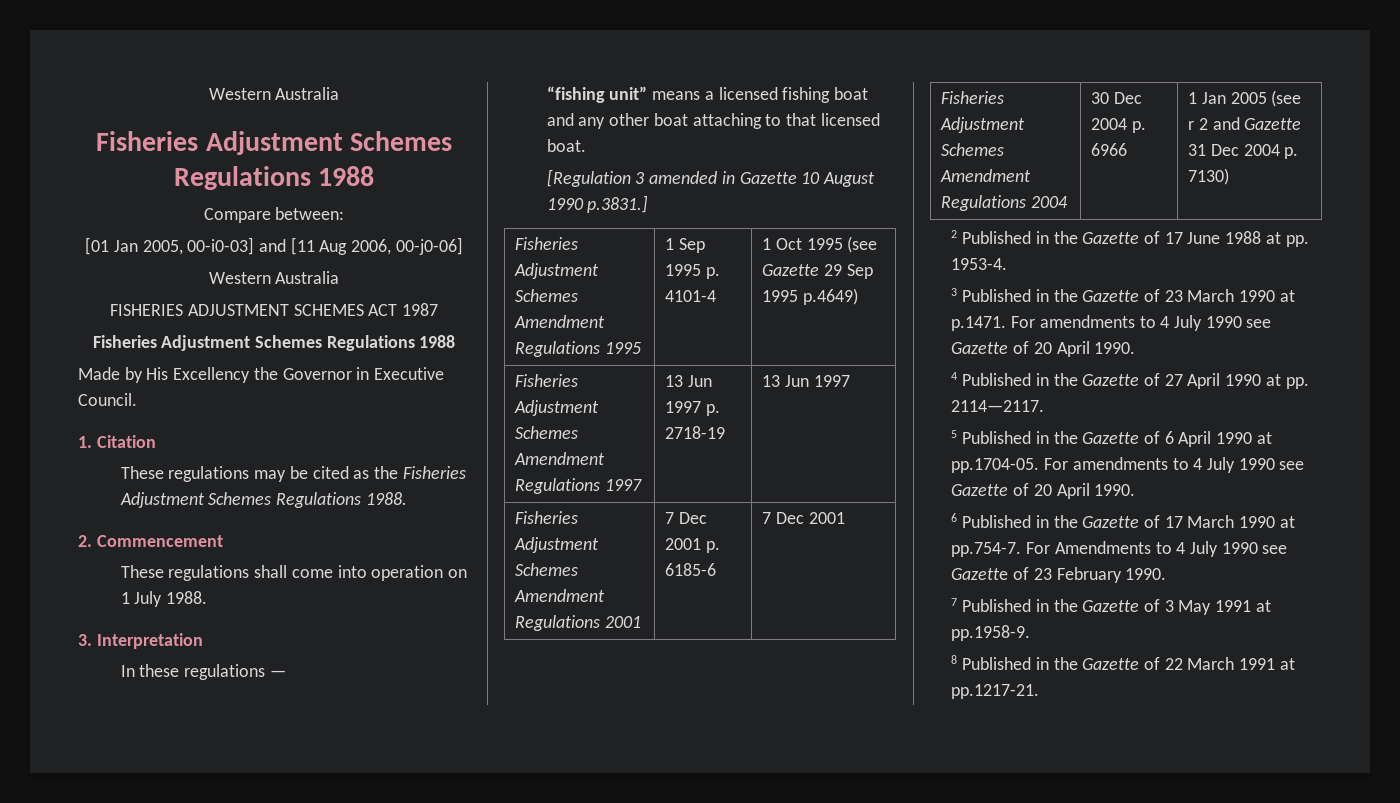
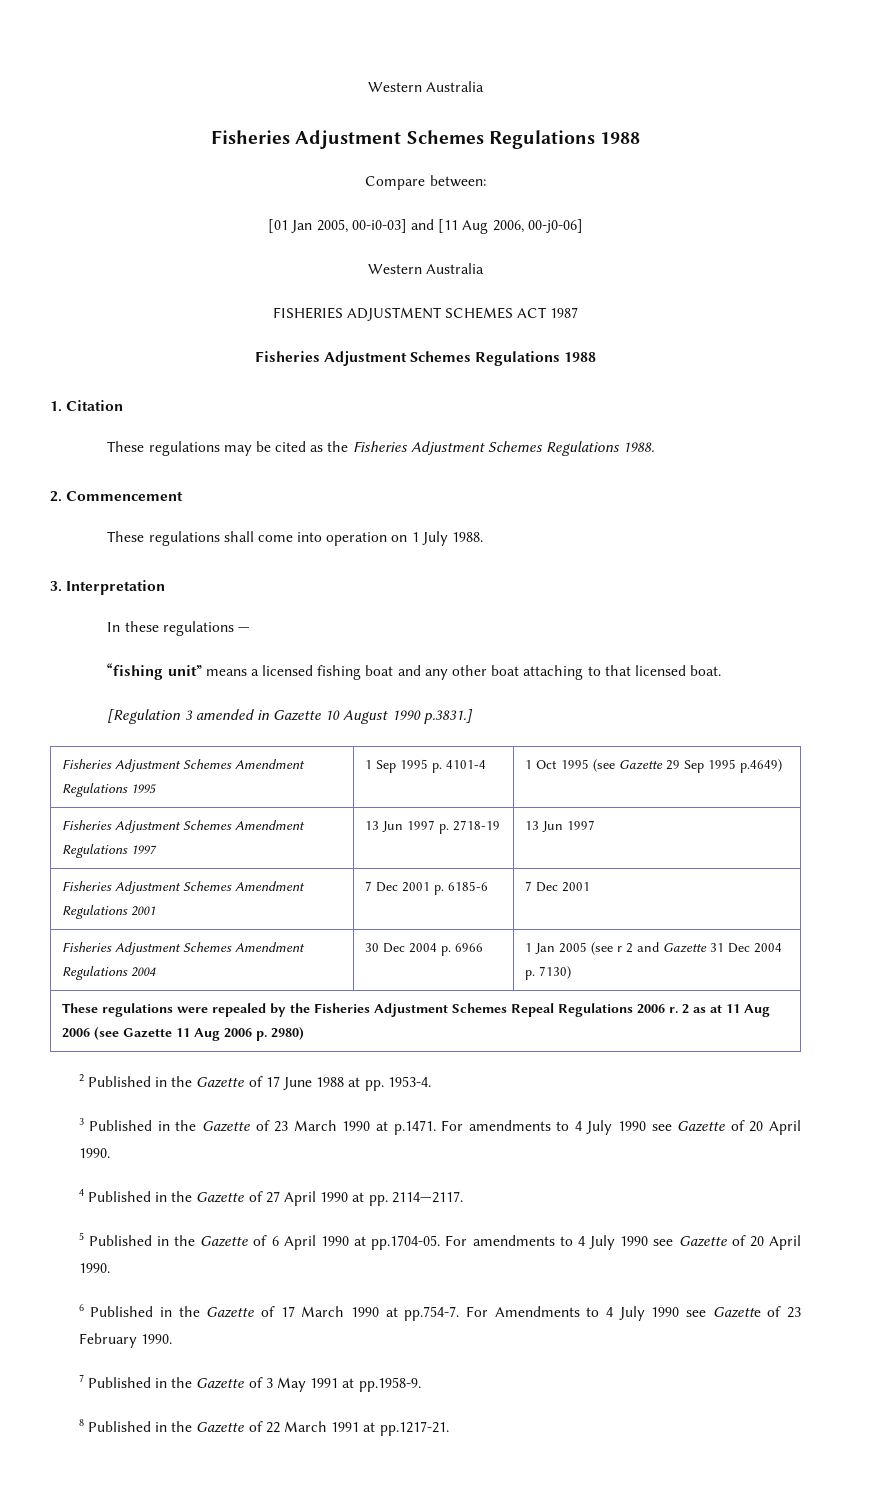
- Made by His Excellency the Governor in Executive Council.
+ These regulations were repealed by the Fisheries Adjustment Schemes Repeal Regulations 2006 r. 2 as at 11 Aug 2006 (see Gazette 11 Aug 2006 p. 2980)

